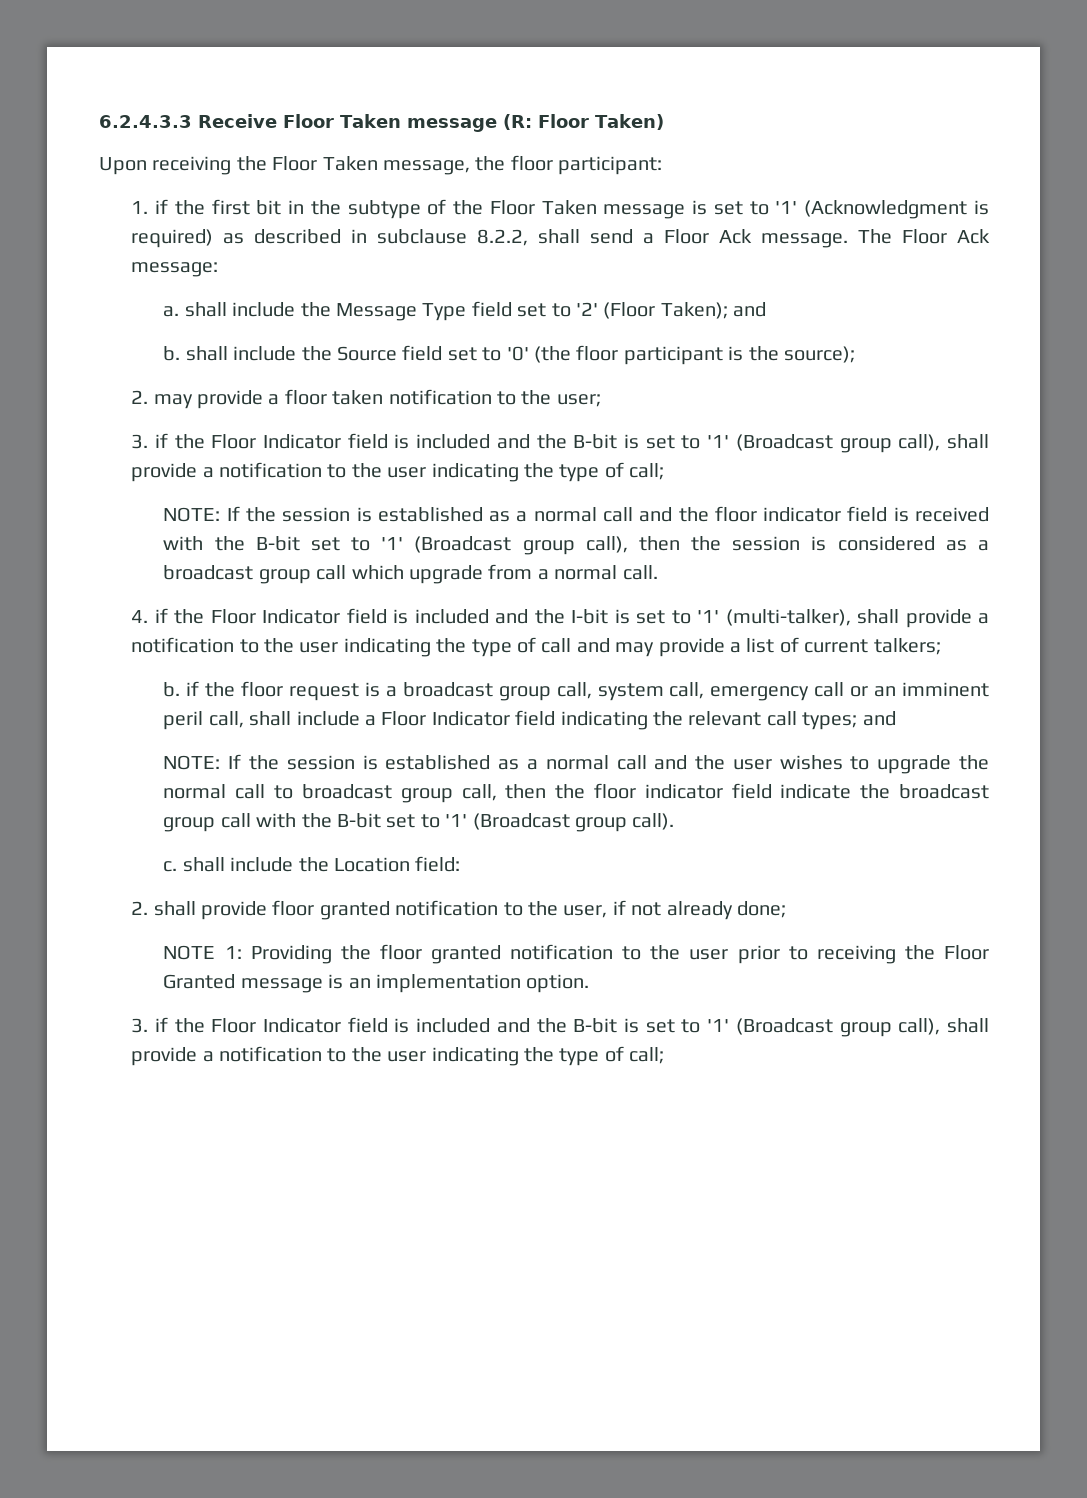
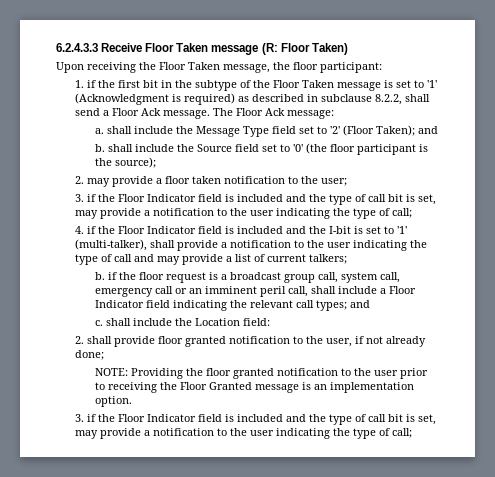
  2. may provide a floor taken notification to the user;
- 3. if the Floor Indicator field is included and the B-bit is set to '1' (Broadcast group call), shall provide a notification to the user indicating the type of call;
+ 3. if the Floor Indicator field is included and the type of call bit is set, may provide a notification to the user indicating the type of call;
- NOTE: If the session is established as a normal call and the floor indicator field is received with the B-bit set to '1' (Broadcast group call), then the session is considered as a broadcast group call which upgrade from a normal call.
- NOTE: If the session is established as a normal call and the user wishes to upgrade the normal call to broadcast group call, then the floor indicator field indicate the broadcast group call with the B-bit set to '1' (Broadcast group call).
- NOTE 1: Providing the floor granted notification to the user prior to receiving the Floor Granted message is an implementation option.
- 3. if the Floor Indicator field is included and the B-bit is set to '1' (Broadcast group call), shall provide a notification to the user indicating the type of call;
+ NOTE: Providing the floor granted notification to the user prior to receiving the Floor Granted message is an implementation option.
+ 3. if the Floor Indicator field is included and the type of call bit is set, may provide a notification to the user indicating the type of call;

